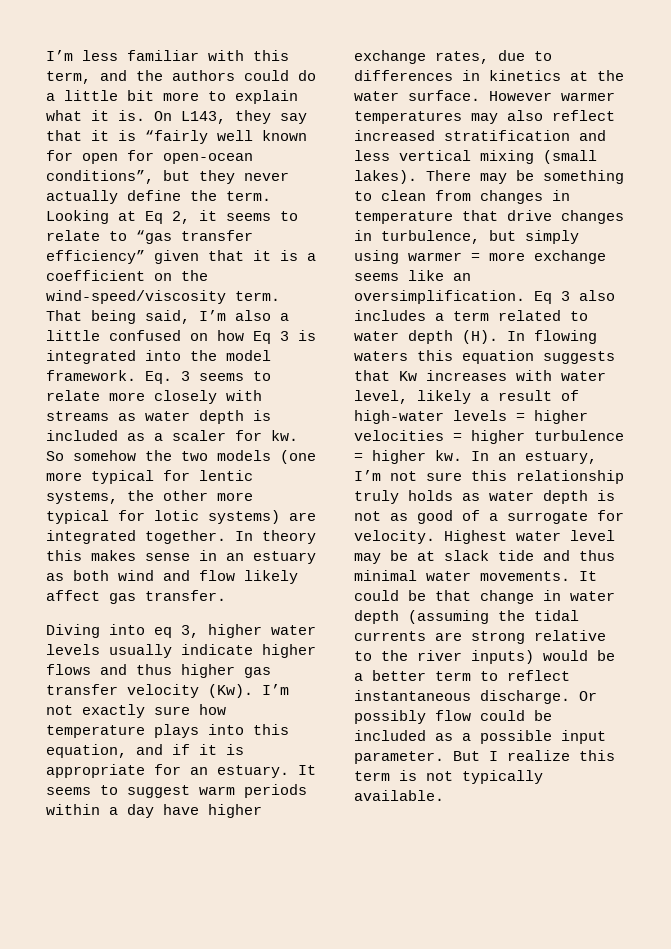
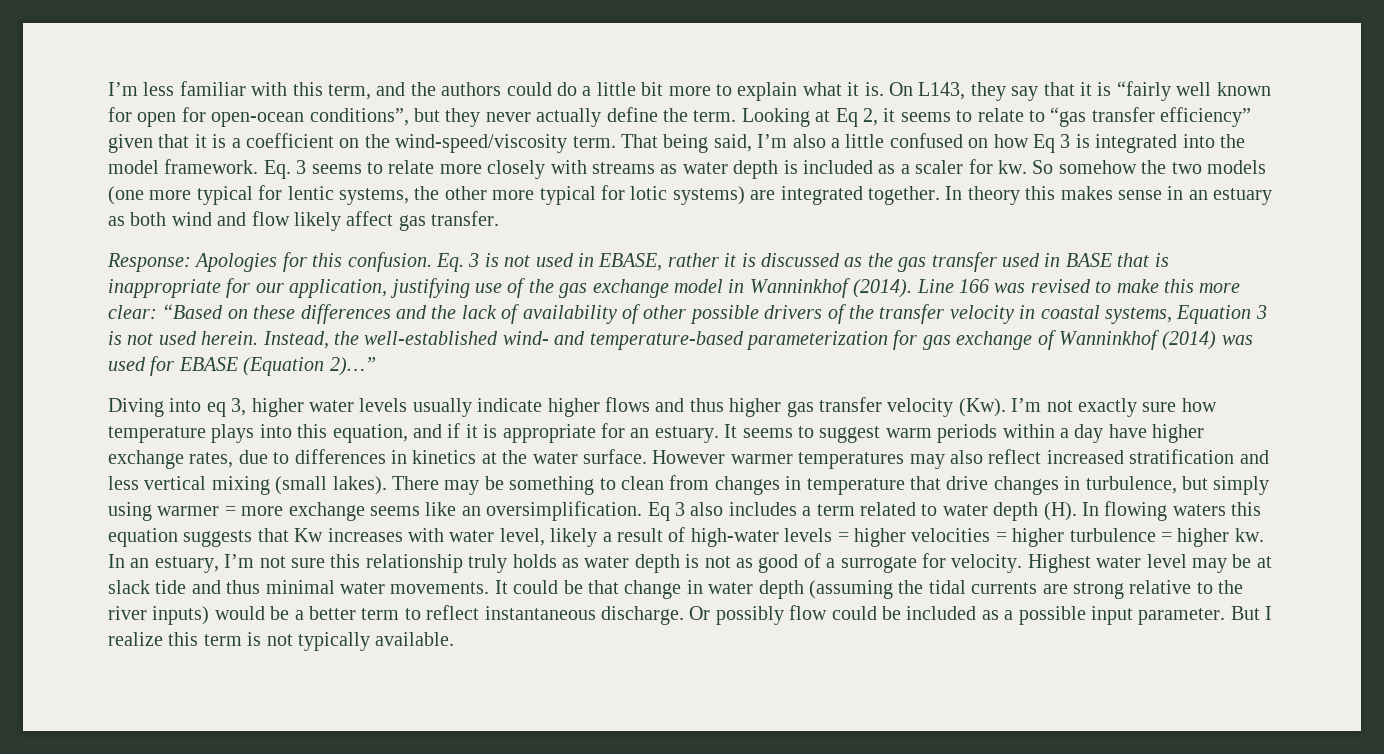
+ Response: Apologies for this confusion. Eq. 3 is not used in EBASE, rather it is discussed as the gas transfer used in BASE that is inappropriate for our application, justifying use of the gas exchange model in Wanninkhof (2014). Line 166 was revised to make this more clear: “Based on these differences and the lack of availability of other possible drivers of the transfer velocity in coastal systems, Equation 3 is not used herein. Instead, the well-established wind- and temperature-based parameterization for gas exchange of Wanninkhof (2014) was used for EBASE (Equation 2)…”

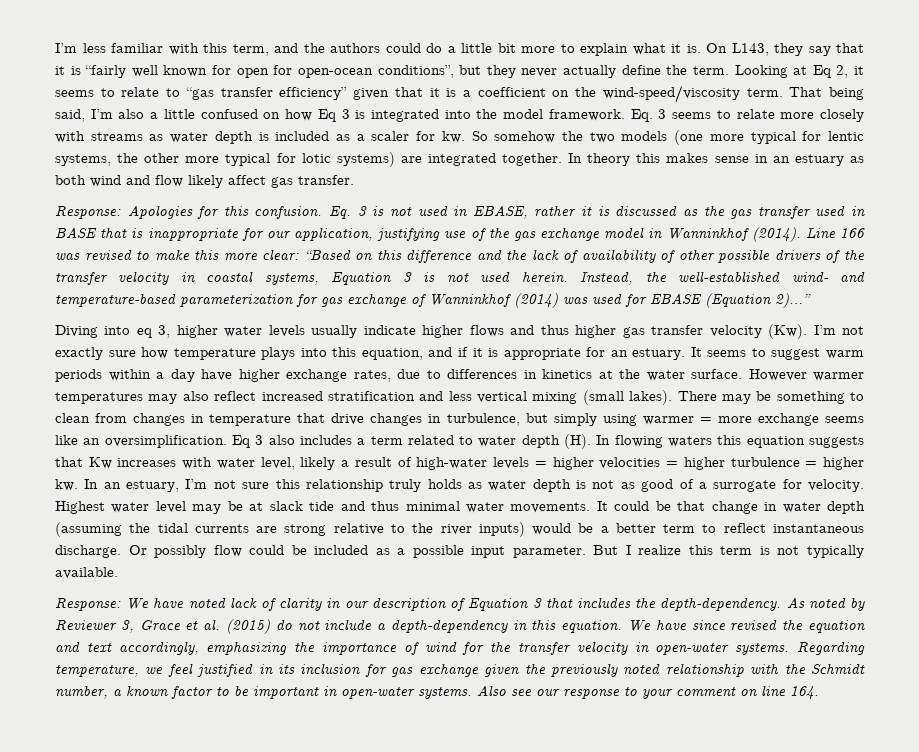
- Line 166 was revised to make this more clear: “Based on these differences and the lack of availability of other possible drivers of the transfer velocity in coastal systems, Equation 3 is not used herein.
+ Line 166 was revised to make this more clear: “Based on this difference and the lack of availability of other possible drivers of the transfer velocity in coastal systems, Equation 3 is not used herein.
+ Response: We have noted lack of clarity in our description of Equation 3 that includes the depth-dependency. As noted by Reviewer 3, Grace et al. (2015) do not include a depth-dependency in this equation. We have since revised the equation and text accordingly, emphasizing the importance of wind for the transfer velocity in open-water systems. Regarding temperature, we feel justified in its inclusion for gas exchange given the previously noted relationship with the Schmidt number, a known factor to be important in open-water systems. Also see our response to your comment on line 164.

